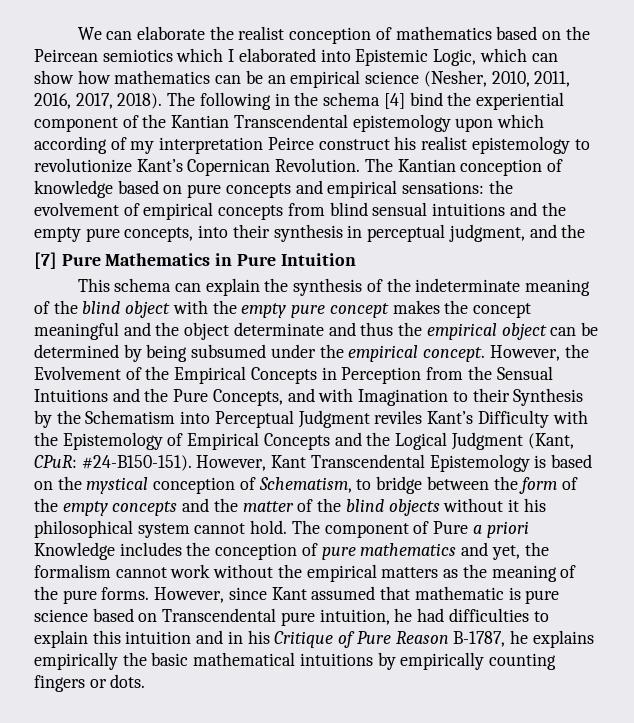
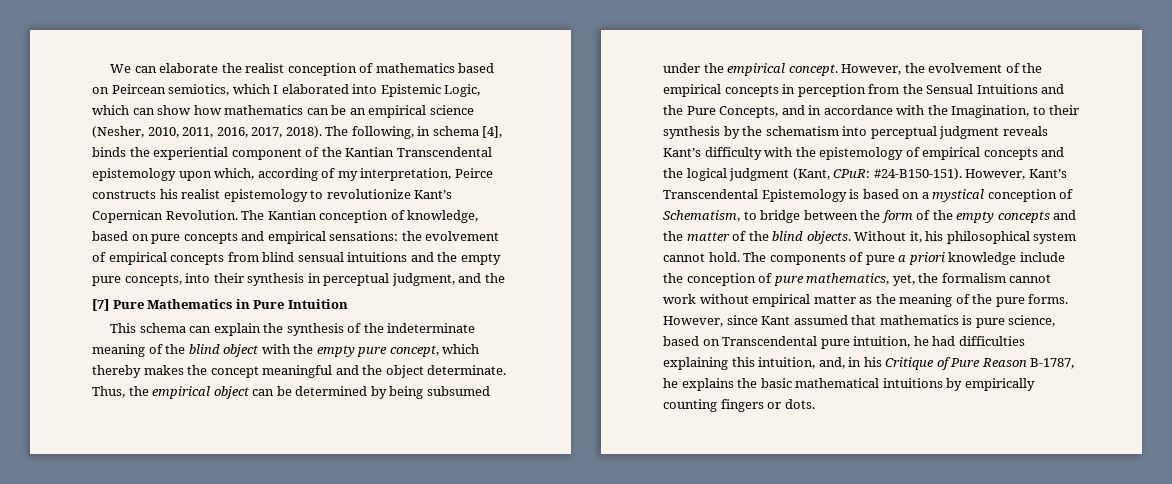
- We can elaborate the realist conception of mathematics based on the Peircean semiotics which I elaborated into Epistemic Logic, which can show how mathematics can be an empirical science (Nesher, 2010, 2011, 2016, 2017, 2018).
+ We can elaborate the realist conception of mathematics based on Peircean semiotics, which I elaborated into Epistemic Logic, which can show how mathematics can be an empirical science (Nesher, 2010, 2011, 2016, 2017, 2018).
- The following in the schema [4] bind the experiential component of the Kantian Transcendental epistemology upon which according of my interpretation Peirce construct his realist epistemology to revolutionize Kant’s Copernican Revolution.
+ The following, in schema [4], binds the experiential component of the Kantian Transcendental epistemology upon which, according of my interpretation, Peirce constructs his realist epistemology to revolutionize Kant’s Copernican Revolution.
- The Kantian conception of knowledge based on pure concepts and empirical sensations: the evolvement of empirical concepts from blind sensual intuitions and the empty pure concepts, into their synthesis in perceptual judgment, and the
+ The Kantian conception of knowledge, based on pure concepts and empirical sensations: the evolvement of empirical concepts from blind sensual intuitions and the empty pure concepts, into their synthesis in perceptual judgment, and the
- This schema can explain the synthesis of the indeterminate meaning of the blind object with the empty pure concept makes the concept meaningful and the object determinate and thus the empirical object can be determined by being subsumed under the empirical concept.
+ This schema can explain the synthesis of the indeterminate meaning of the blind object with the empty pure concept, which thereby makes the concept meaningful and the object determinate. Thus, the empirical object can be determined by being subsumed under the empirical concept.
- However, the Evolvement of the Empirical Concepts in Perception from the Sensual Intuitions and the Pure Concepts, and with Imagination to their Synthesis by the Schematism into Perceptual Judgment reviles Kant’s Difficulty with the Epistemology of Empirical Concepts and the Logical Judgment (Kant, CPuR: #24-B150-151).
+ However, the evolvement of the empirical concepts in perception from the Sensual Intuitions and the Pure Concepts, and in accordance with the Imagination, to their synthesis by the schematism into perceptual judgment reveals Kant’s difficulty with the epistemology of empirical concepts and the logical judgment (Kant, CPuR: #24-B150-151).
- However, Kant Transcendental Epistemology is based on the mystical conception of Schematism, to bridge between the form of the empty concepts and the matter of the blind objects without it his philosophical system cannot hold.
+ However, Kant’s Transcendental Epistemology is based on a mystical conception of Schematism, to bridge between the form of the empty concepts and the matter of the blind objects. Without it, his philosophical system cannot hold.
- The component of Pure a priori Knowledge includes the conception of pure mathematics and yet, the formalism cannot work without the empirical matters as the meaning of the pure forms.
+ The components of pure a priori knowledge include the conception of pure mathematics, yet, the formalism cannot work without empirical matter as the meaning of the pure forms.
- However, since Kant assumed that mathematic is pure science based on Transcendental pure intuition, he had difficulties to explain this intuition and in his Critique of Pure Reason B-1787, he explains empirically the basic mathematical intuitions by empirically counting fingers or dots.
+ However, since Kant assumed that mathematics is pure science, based on Transcendental pure intuition, he had difficulties explaining this intuition, and, in his Critique of Pure Reason B-1787, he explains the basic mathematical intuitions by empirically counting fingers or dots.

